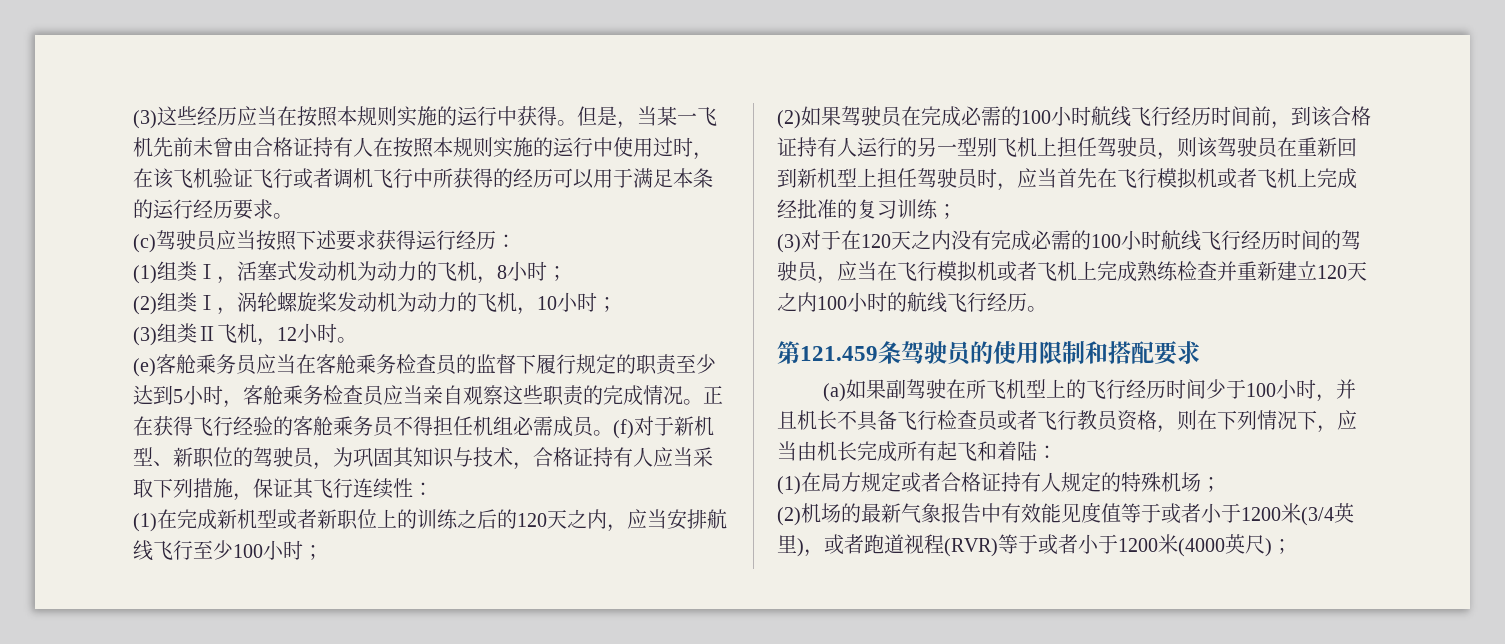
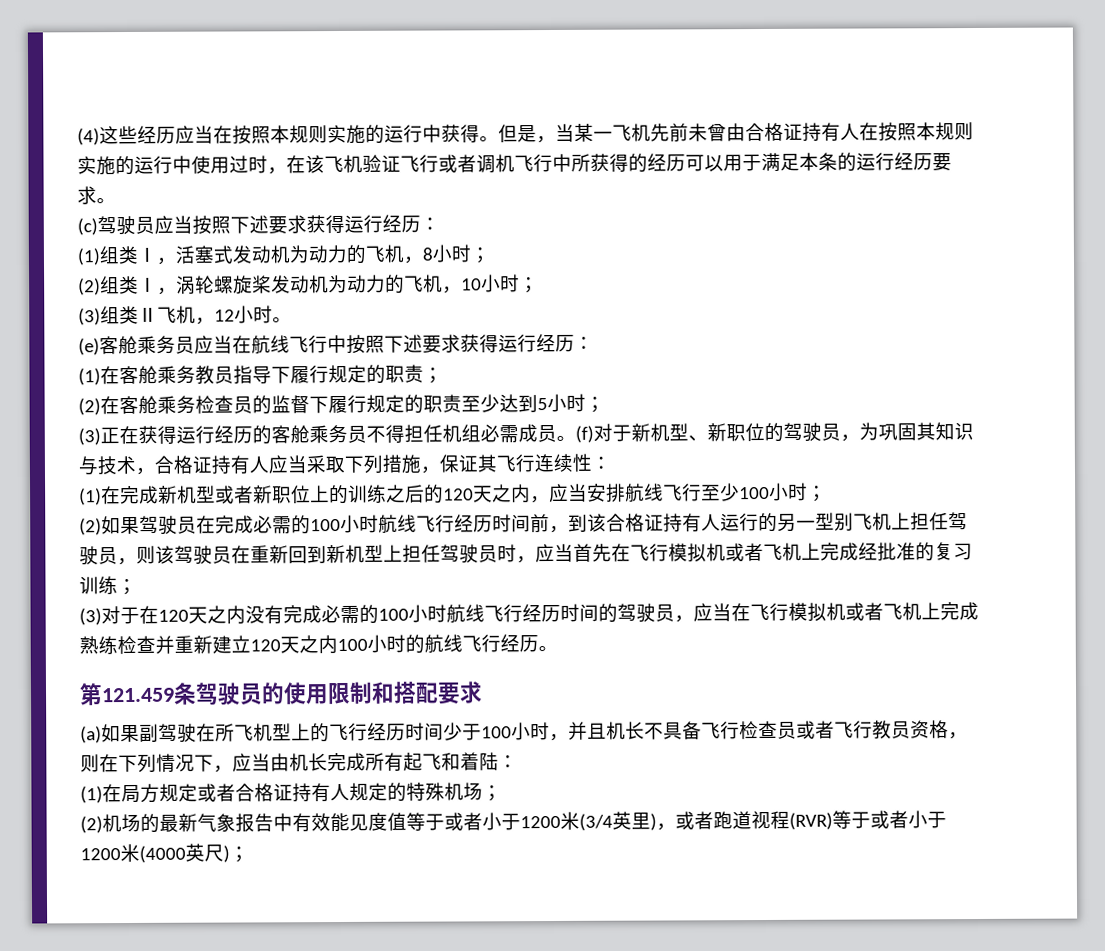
- (3)这些经历应当在按照本规则实施的运行中获得。
+ (4)这些经历应当在按照本规则实施的运行中获得。
- (e)客舱乘务员应当在客舱乘务检查员的监督下履行规定的职责至少达到5小时，客舱乘务检查员应当亲自观察这些职责的完成情况。正在获得飞行经验的客舱乘务员不得担任机组必需成员。
+ (e)客舱乘务员应当在航线飞行中按照下述要求获得运行经历：
+ (1)在客舱乘务教员指导下履行规定的职责；
+ (2)在客舱乘务检查员的监督下履行规定的职责至少达到5小时；
+ (3)正在获得运行经历的客舱乘务员不得担任机组必需成员。

